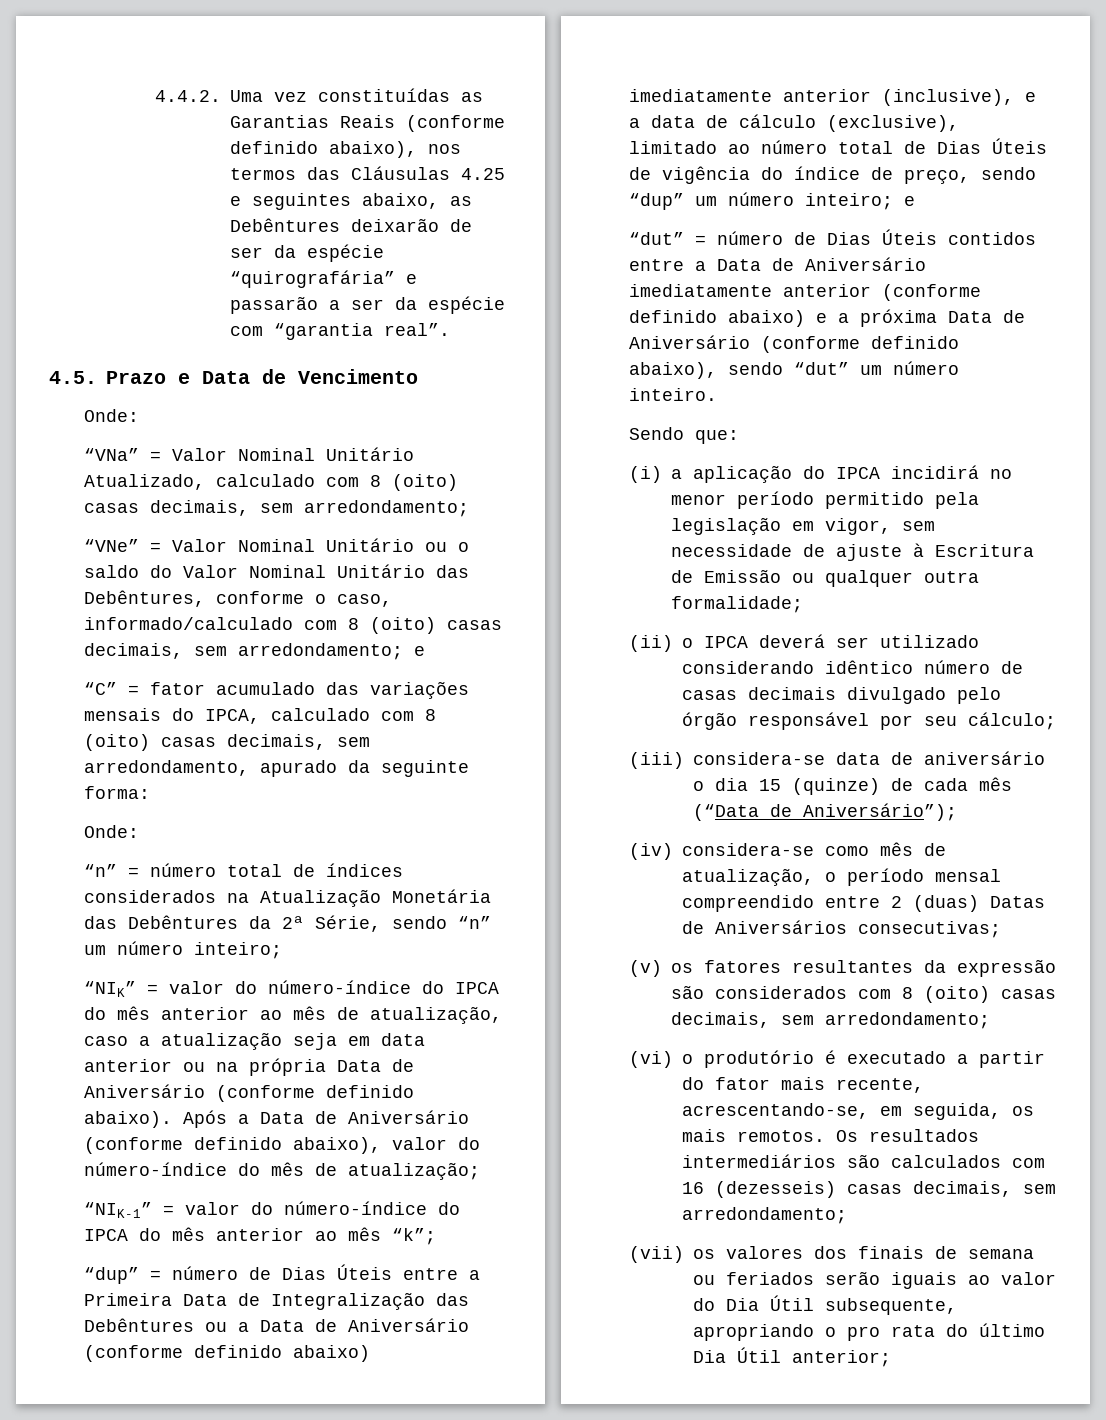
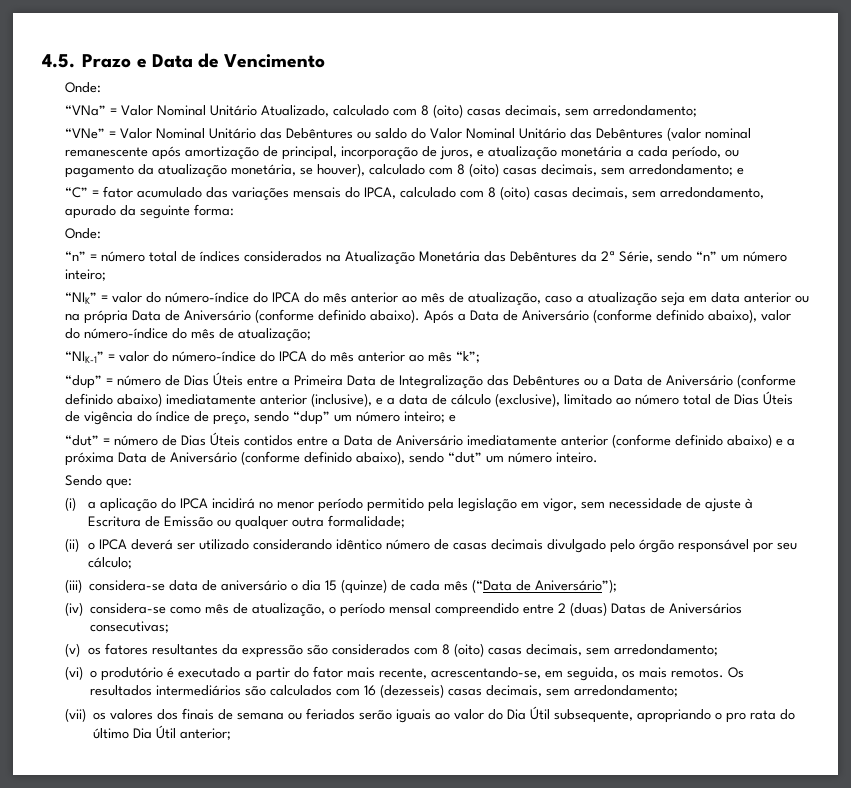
- 4.4.2. Uma vez constituídas as Garantias Reais (conforme definido abaixo), nos termos das Cláusulas 4.25 e seguintes abaixo, as Debêntures deixarão de ser da espécie “quirografária” e passarão a ser da espécie com “garantia real”.
- “VNe” = Valor Nominal Unitário ou o saldo do Valor Nominal Unitário das Debêntures, conforme o caso, informado/calculado com 8 (oito) casas decimais, sem arredondamento; e
+ “VNe” = Valor Nominal Unitário das Debêntures ou saldo do Valor Nominal Unitário das Debêntures (valor nominal remanescente após amortização de principal, incorporação de juros, e atualização monetária a cada período, ou pagamento da atualização monetária, se houver), calculado com 8 (oito) casas decimais, sem arredondamento; e

